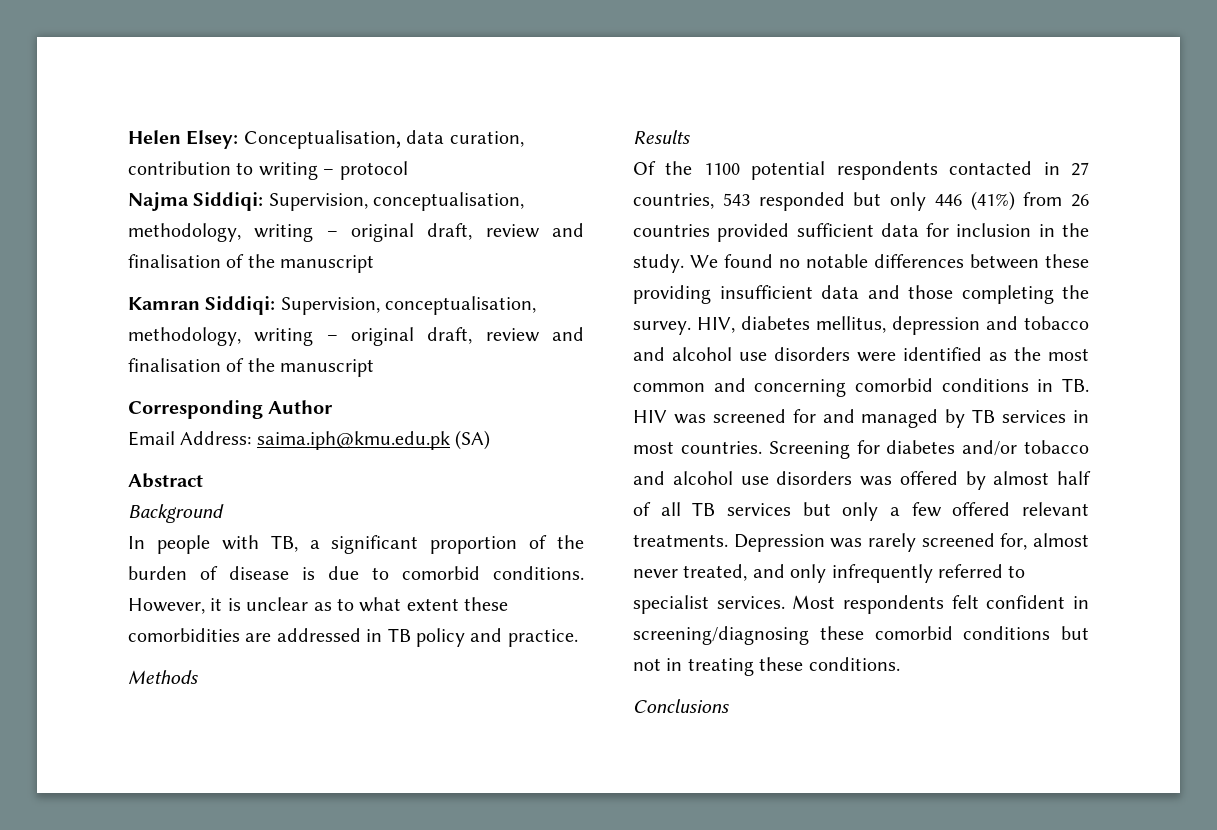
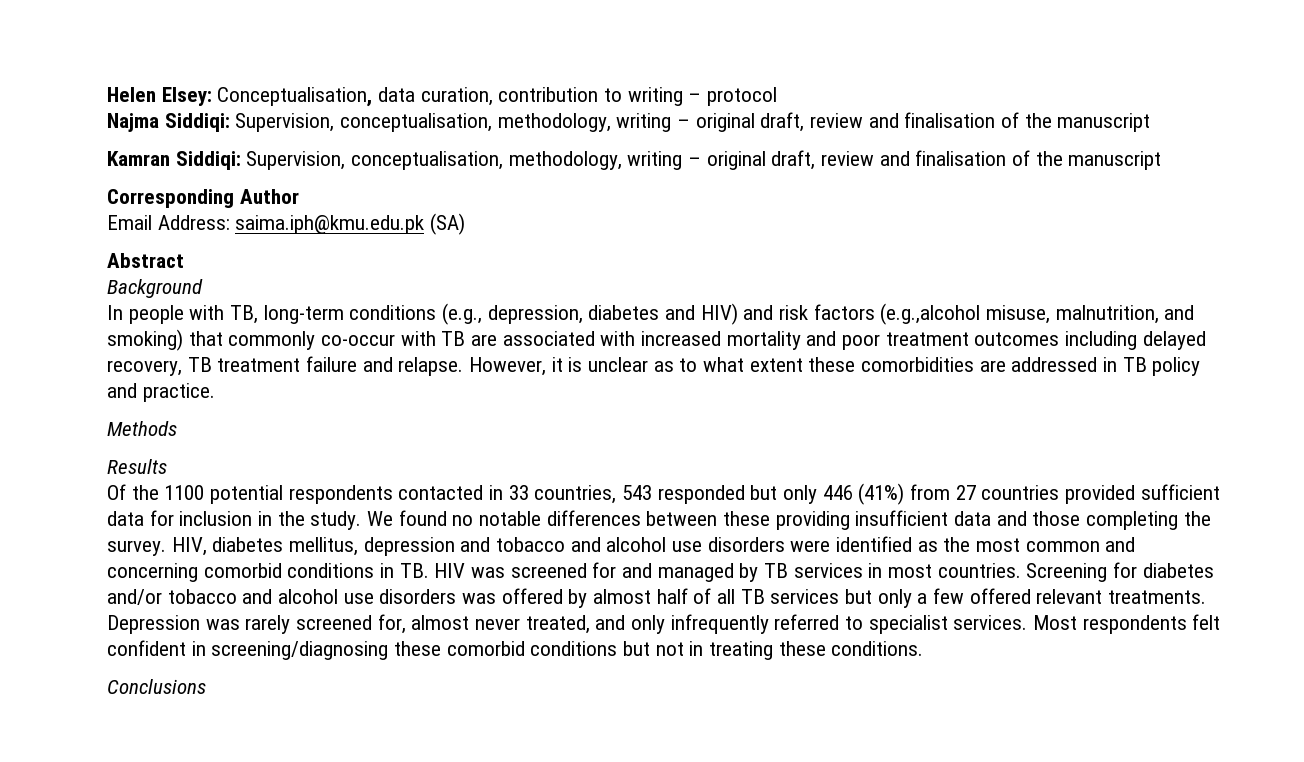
- In people with TB, a significant proportion of the burden of disease is due to comorbid conditions.
+ In people with TB, long-term conditions (e.g., depression, diabetes and HIV) and risk factors (e.g.,alcohol misuse, malnutrition, and smoking) that commonly co-occur with TB are associated with increased mortality and poor treatment outcomes including delayed recovery, TB treatment failure and relapse.
- Of the 1100 potential respondents contacted in 27 countries, 543 responded but only 446 (41%) from 26 countries provided sufficient data for inclusion in the study.
+ Of the 1100 potential respondents contacted in 33 countries, 543 responded but only 446 (41%) from 27 countries provided sufficient data for inclusion in the study.

